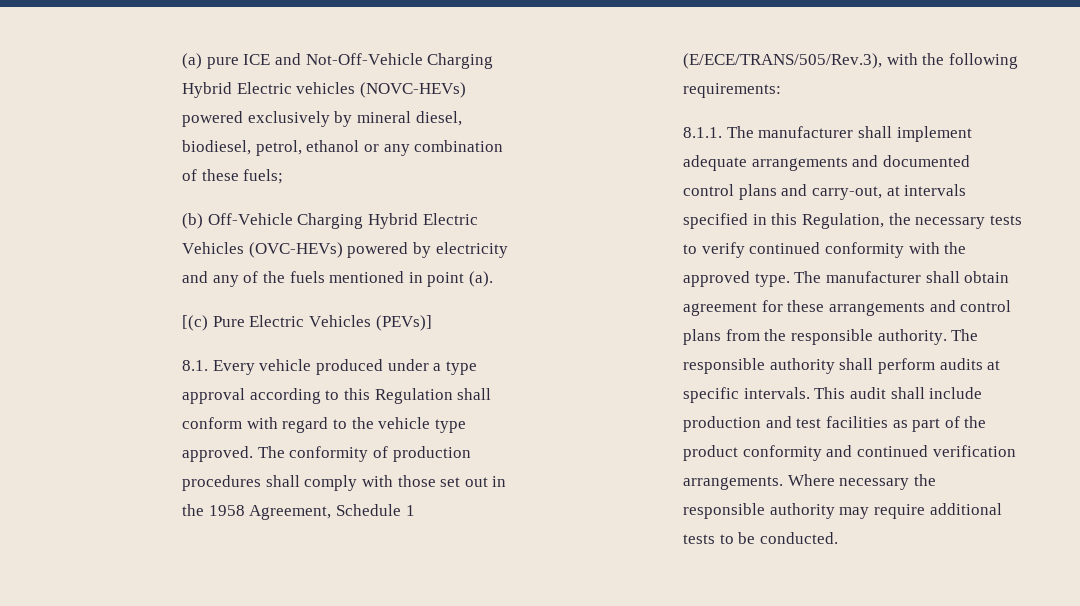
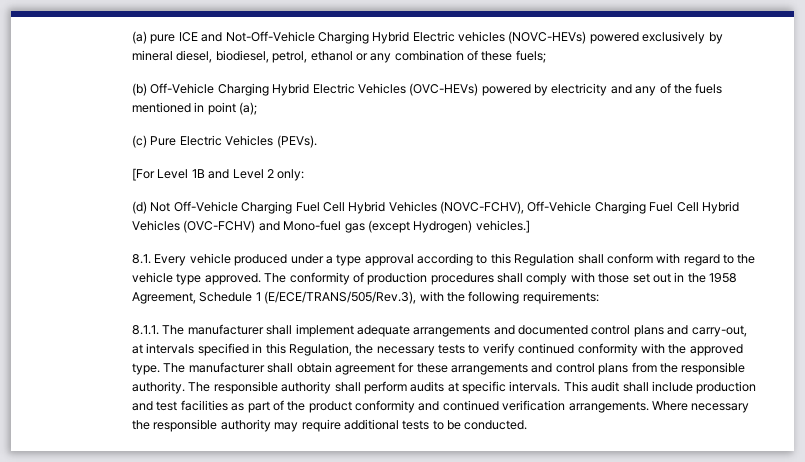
- (b) Off-Vehicle Charging Hybrid Electric Vehicles (OVC-HEVs) powered by electricity and any of the fuels mentioned in point (a).
- [(c) Pure Electric Vehicles (PEVs)]
+ (b) Off-Vehicle Charging Hybrid Electric Vehicles (OVC-HEVs) powered by electricity and any of the fuels mentioned in point (a);
+ (c) Pure Electric Vehicles (PEVs).
+ [For Level 1B and Level 2 only:
+ (d) Not Off-Vehicle Charging Fuel Cell Hybrid Vehicles (NOVC-FCHV), Off-Vehicle Charging Fuel Cell Hybrid Vehicles (OVC-FCHV) and Mono-fuel gas (except Hydrogen) vehicles.]

